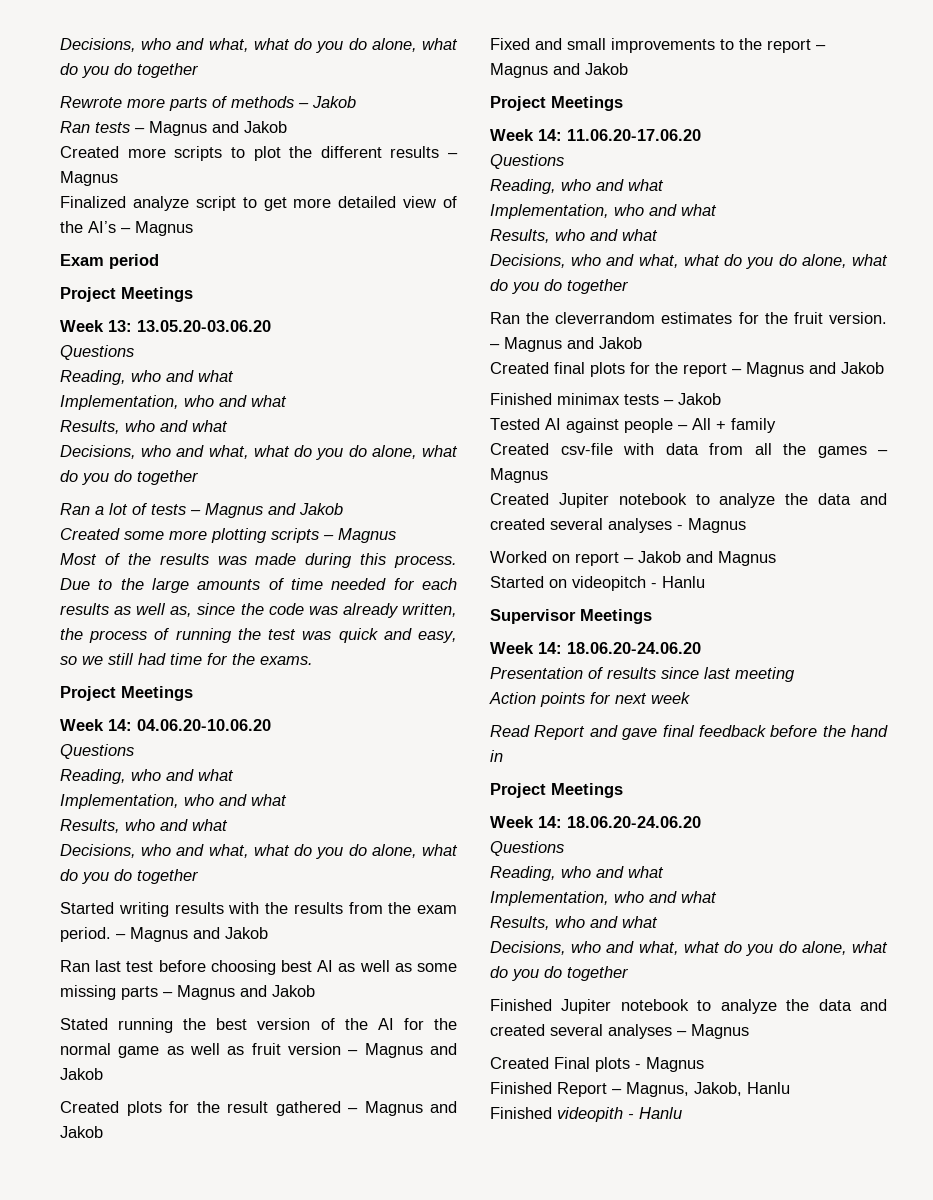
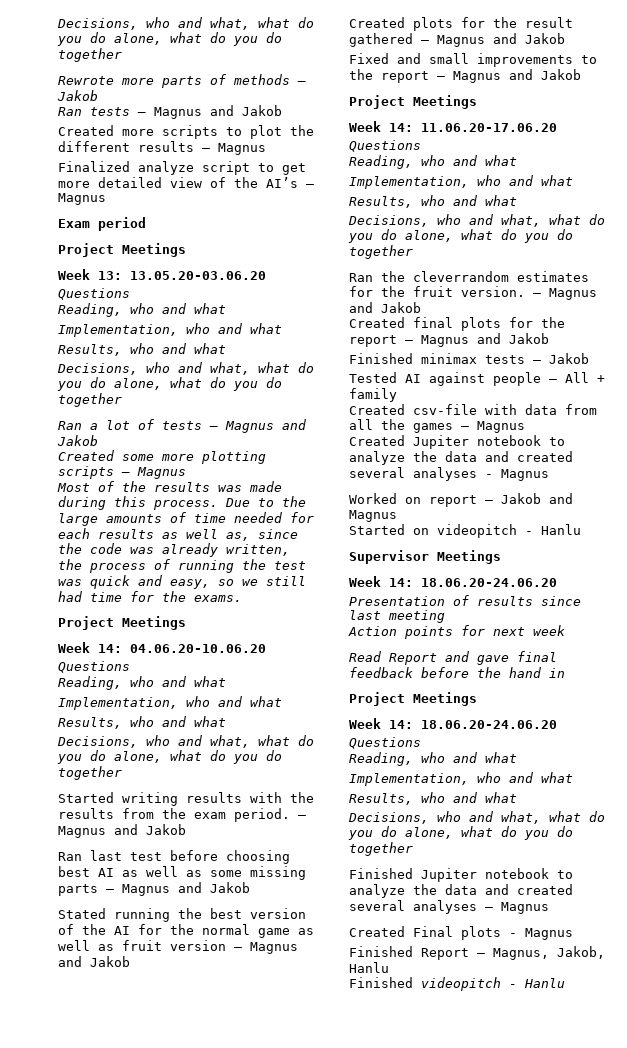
- Finished videopith - Hanlu
+ Finished videopitch - Hanlu

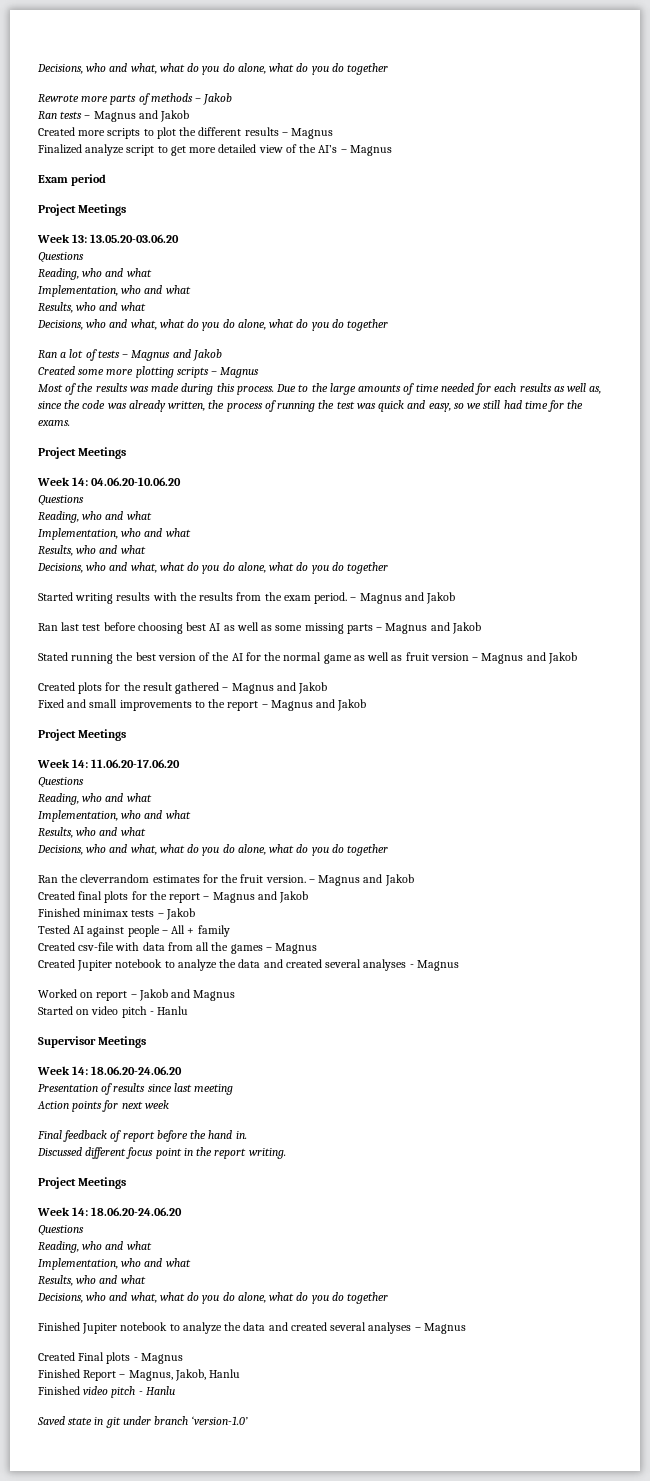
- Started on videopitch - Hanlu
+ Started on video pitch - Hanlu
- Read Report and gave final feedback before the hand in
+ Final feedback of report before the hand in.
+ Discussed different focus point in the report writing.
- Finished videopitch - Hanlu
+ Finished video pitch - Hanlu
+ Saved state in git under branch ‘version-1.0’

